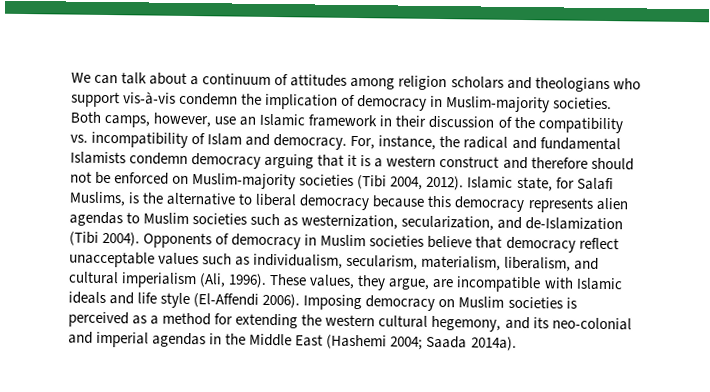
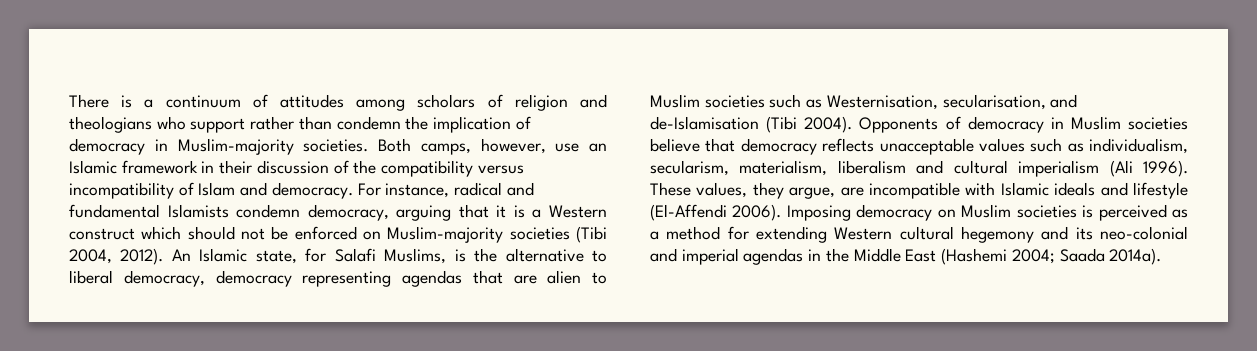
- We can talk about a continuum of attitudes among religion scholars and theologians who support vis-à-vis condemn the implication of democracy in Muslim-majority societies.
+ There is a continuum of attitudes among scholars of religion and theologians who support rather than condemn the implication of democracy in Muslim-majority societies.
- Both camps, however, use an Islamic framework in their discussion of the compatibility vs. incompatibility of Islam and democracy.
+ Both camps, however, use an Islamic framework in their discussion of the compatibility versus incompatibility of Islam and democracy.
- For, instance, the radical and fundamental Islamists condemn democracy arguing that it is a western construct and therefore should not be enforced on Muslim-majority societies (Tibi 2004, 2012).
+ For instance, radical and fundamental Islamists condemn democracy, arguing that it is a Western construct which should not be enforced on Muslim-majority societies (Tibi 2004, 2012).
- Islamic state, for Salafi Muslims, is the alternative to liberal democracy because this democracy represents alien agendas to Muslim societies such as westernization, secularization, and de-Islamization (Tibi 2004).
+ An Islamic state, for Salafi Muslims, is the alternative to liberal democracy, democracy representing agendas that are alien to Muslim societies such as Westernisation, secularisation, and de-Islamisation (Tibi 2004).
- Opponents of democracy in Muslim societies believe that democracy reflect unacceptable values such as individualism, secularism, materialism, liberalism, and cultural imperialism (Ali, 1996).
+ Opponents of democracy in Muslim societies believe that democracy reflects unacceptable values such as individualism, secularism, materialism, liberalism and cultural imperialism (Ali 1996).
- These values, they argue, are incompatible with Islamic ideals and life style (El-Affendi 2006).
+ These values, they argue, are incompatible with Islamic ideals and lifestyle (El-Affendi 2006).
- Imposing democracy on Muslim societies is perceived as a method for extending the western cultural hegemony, and its neo-colonial and imperial agendas in the Middle East (Hashemi 2004; Saada 2014a).
+ Imposing democracy on Muslim societies is perceived as a method for extending Western cultural hegemony and its neo-colonial and imperial agendas in the Middle East (Hashemi 2004; Saada 2014a).

